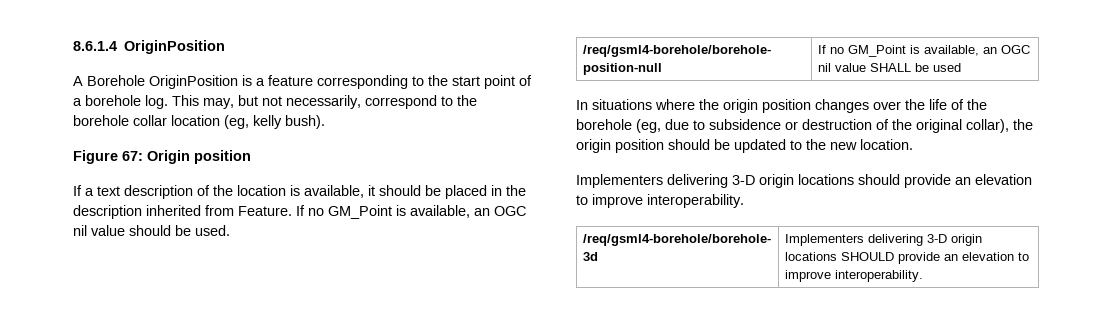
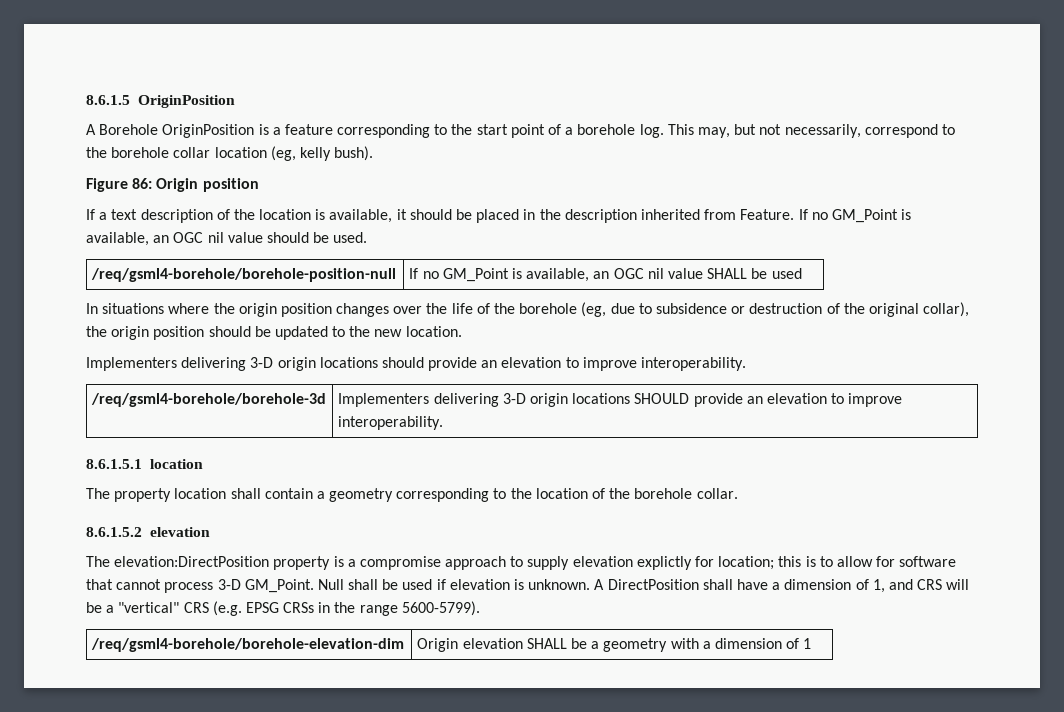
- 8.6.1.4 OriginPosition
+ 8.6.1.5 OriginPosition
- Figure 67: Origin position
+ Figure 86: Origin position
+ 8.6.1.5.1 location
+ The property location shall contain a geometry corresponding to the location of the borehole collar.
+ 8.6.1.5.2 elevation
+ The elevation:DirectPosition property is a compromise approach to supply elevation explictly for location; this is to allow for software that cannot process 3-D GM_Point. Null shall be used if elevation is unknown. A DirectPosition shall have a dimension of 1, and CRS will be a "vertical" CRS (e.g. EPSG CRSs in the range 5600-5799).
+ /req/gsml4-borehole/borehole-elevation-dim | Origin elevation SHALL be a geometry with a dimension of 1

